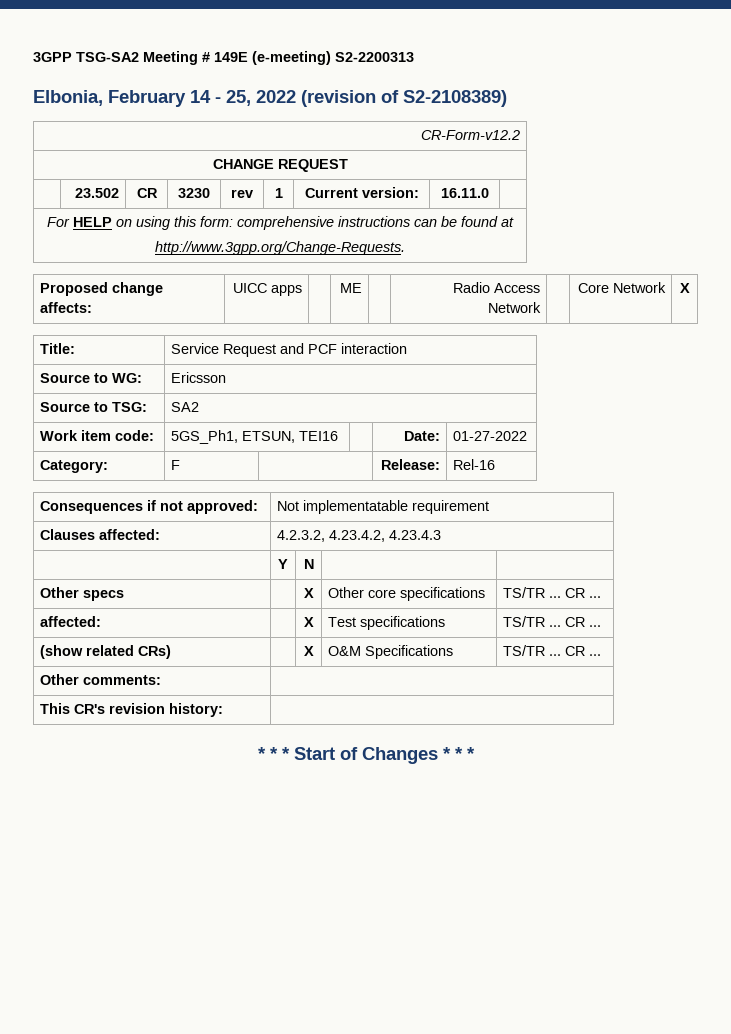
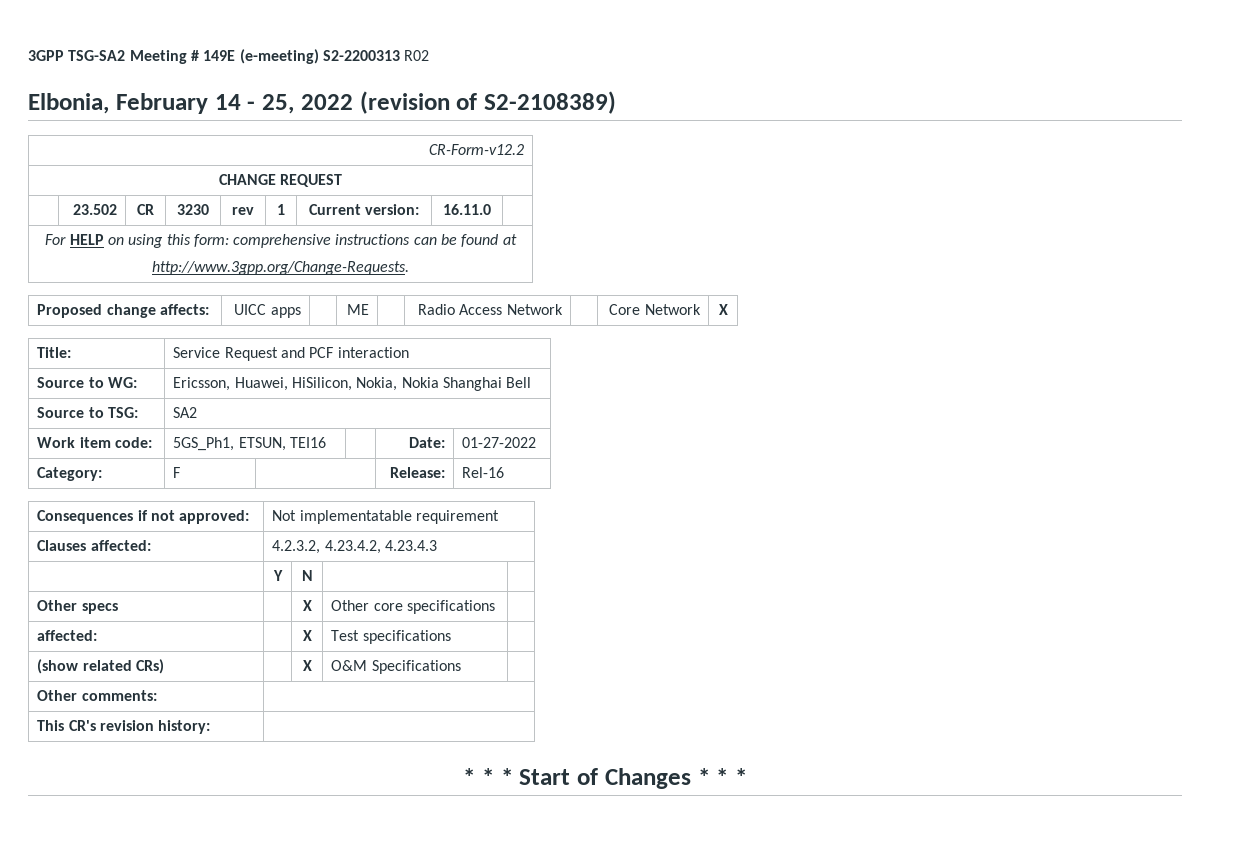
- 3GPP TSG-SA2 Meeting # 149E (e-meeting) S2-2200313
+ 3GPP TSG-SA2 Meeting # 149E (e-meeting) S2-2200313 R02
- Source to WG: | Ericsson
+ Source to WG: | Ericsson, Huawei, HiSilicon, Nokia, Nokia Shanghai Bell
- Other specs | | X | Other core specifications | TS/TR ... CR ...
+ Other specs | | X | Other core specifications |
- affected: | | X | Test specifications | TS/TR ... CR ...
+ affected: | | X | Test specifications |
- (show related CRs) | | X | O&M Specifications | TS/TR ... CR ...
+ (show related CRs) | | X | O&M Specifications |

